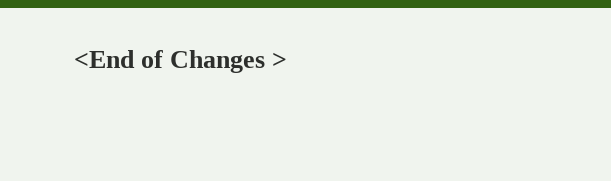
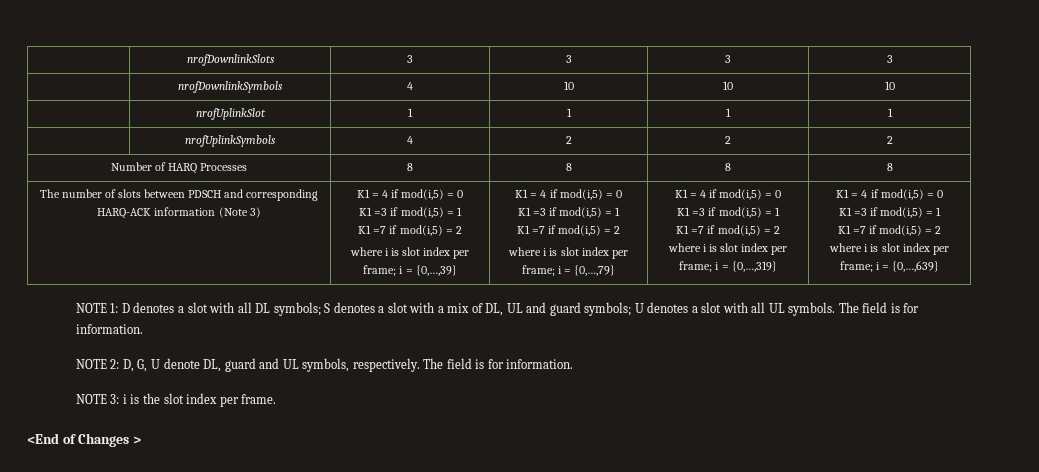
+ | nrofDownlinkSlots | 3 | 3 | 3 | 3
+ | nrofDownlinkSymbols | 4 | 10 | 10 | 10
+ | nrofUplinkSlot | 1 | 1 | 1 | 1
+ | nrofUplinkSymbols | 4 | 2 | 2 | 2
+ Number of HARQ Processes | 8 | 8 | 8 | 8
+ The number of slots between PDSCH and corresponding HARQ-ACK information (Note 3) | K1 = 4 if mod(i,5) = 0
+ K1 =3 if mod(i,5) = 1
+ K1 =7 if mod(i,5) = 2
+ where i is slot index per frame; i = {0,…,39} | K1 = 4 if mod(i,5) = 0
+ K1 =3 if mod(i,5) = 1
+ K1 =7 if mod(i,5) = 2
+ where i is slot index per frame; i = {0,…,79} | K1 = 4 if mod(i,5) = 0
+ K1 =3 if mod(i,5) = 1
+ K1 =7 if mod(i,5) = 2
+ where i is slot index per frame; i = {0,…,319} | K1 = 4 if mod(i,5) = 0
+ K1 =3 if mod(i,5) = 1
+ K1 =7 if mod(i,5) = 2
+ where i is slot index per frame; i = {0,…,639}
+ NOTE 1: D denotes a slot with all DL symbols; S denotes a slot with a mix of DL, UL and guard symbols; U denotes a slot with all UL symbols. The field is for information.
+ NOTE 2: D, G, U denote DL, guard and UL symbols, respectively. The field is for information.
+ NOTE 3: i is the slot index per frame.

